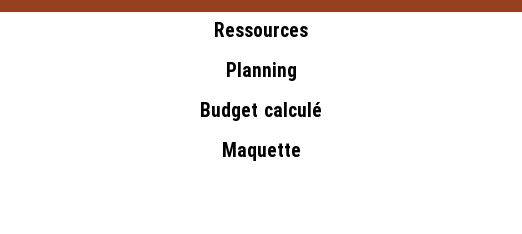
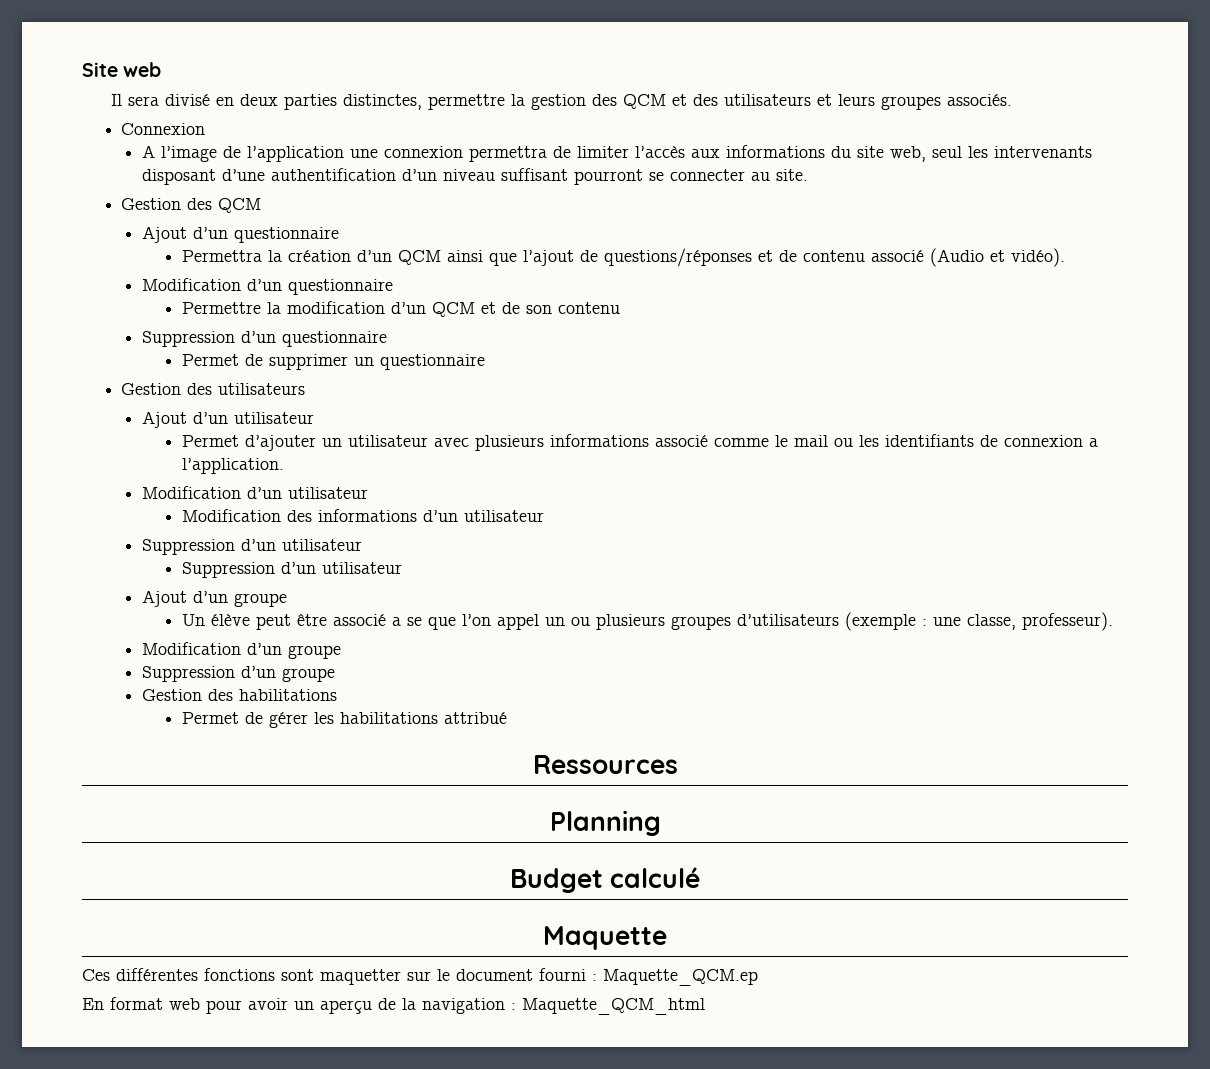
+ Site web
+ Il sera divisé en deux parties distinctes, permettre la gestion des QCM et des utilisateurs et leurs groupes associés.
+ Connexion
+ A l’image de l’application une connexion permettra de limiter l’accès aux informations du site web, seul les intervenants disposant d’une authentification d’un niveau suffisant pourront se connecter au site.
+ Gestion des QCM
+ Ajout d’un questionnaire
+ Permettra la création d’un QCM ainsi que l’ajout de questions/réponses et de contenu associé (Audio et vidéo).
+ Modification d’un questionnaire
+ Permettre la modification d’un QCM et de son contenu
+ Suppression d’un questionnaire
+ Permet de supprimer un questionnaire
+ Gestion des utilisateurs
+ Ajout d’un utilisateur
+ Permet d’ajouter un utilisateur avec plusieurs informations associé comme le mail ou les identifiants de connexion a l’application.
+ Modification d’un utilisateur
+ Modification des informations d’un utilisateur
+ Suppression d’un utilisateur
+ Suppression d’un utilisateur
+ Ajout d’un groupe
+ Un élève peut être associé a se que l’on appel un ou plusieurs groupes d’utilisateurs (exemple : une classe, professeur).
+ Modification d’un groupe
+ Suppression d’un groupe
+ Gestion des habilitations
+ Permet de gérer les habilitations attribué
+ Ces différentes fonctions sont maquetter sur le document fourni : Maquette_QCM.ep
+ En format web pour avoir un aperçu de la navigation : Maquette_QCM_html

